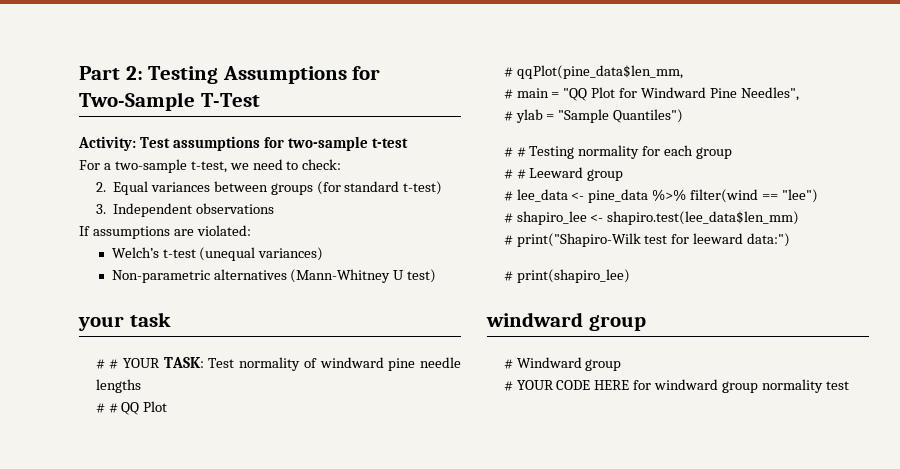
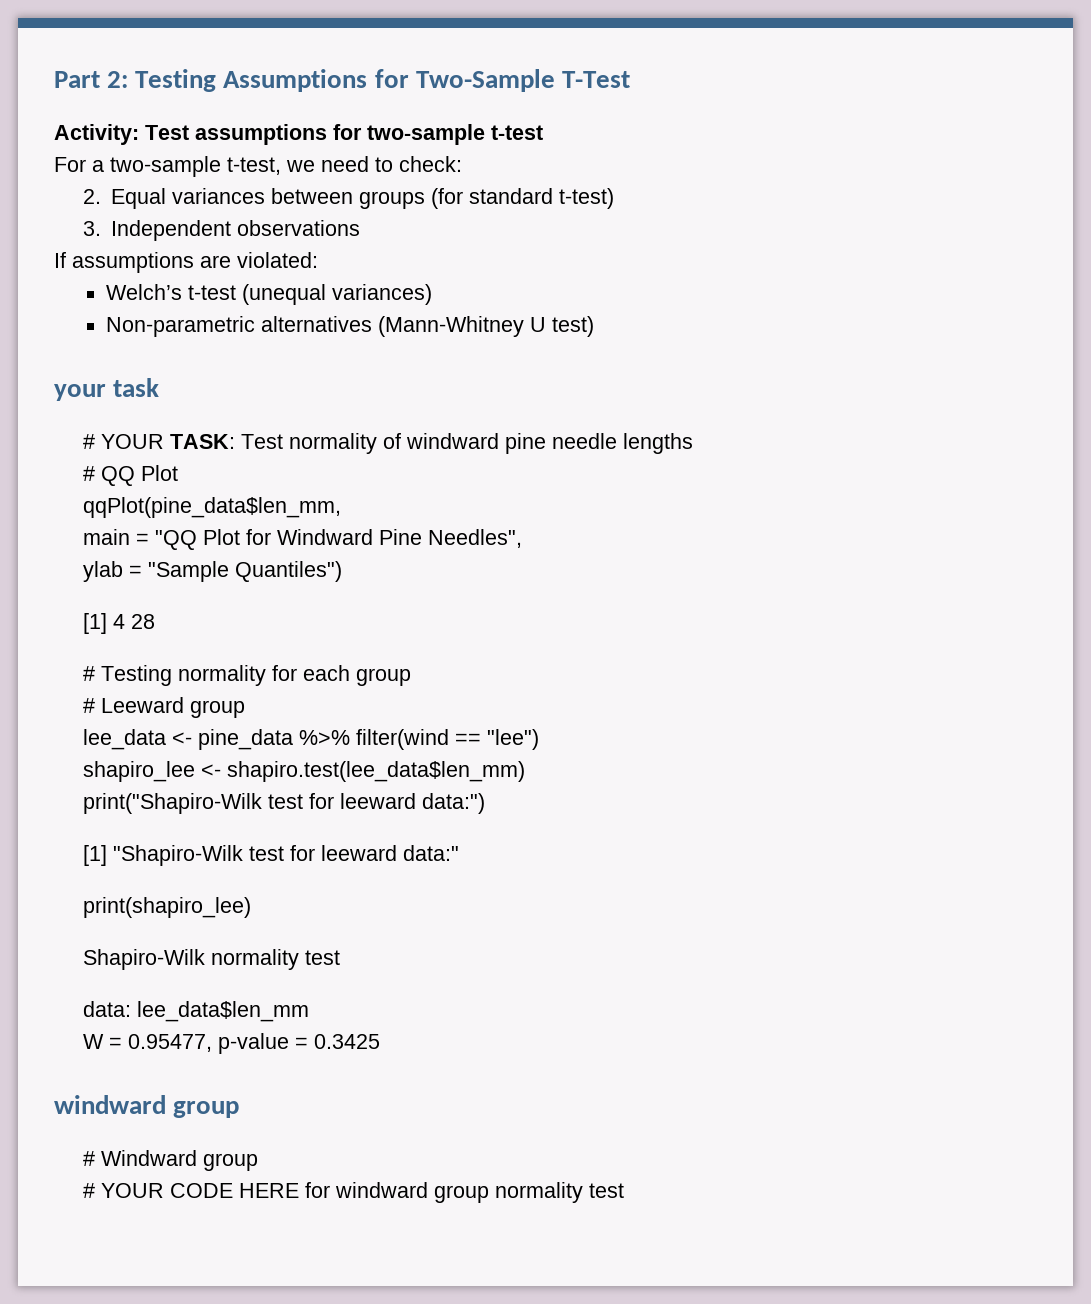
- # # YOUR TASK: Test normality of windward pine needle lengths
+ # YOUR TASK: Test normality of windward pine needle lengths
- # # QQ Plot
+ # QQ Plot
- # qqPlot(pine_data$len_mm,
+ qqPlot(pine_data$len_mm,
- # main = "QQ Plot for Windward Pine Needles",
+ main = "QQ Plot for Windward Pine Needles",
- # ylab = "Sample Quantiles")
+ ylab = "Sample Quantiles")
- # # Testing normality for each group
+ [1] 4 28
+ # Testing normality for each group
- # # Leeward group
+ # Leeward group
- # lee_data <- pine_data %>% filter(wind == "lee")
+ lee_data <- pine_data %>% filter(wind == "lee")
- # shapiro_lee <- shapiro.test(lee_data$len_mm)
+ shapiro_lee <- shapiro.test(lee_data$len_mm)
- # print("Shapiro-Wilk test for leeward data:")
+ print("Shapiro-Wilk test for leeward data:")
- # print(shapiro_lee)
+ [1] "Shapiro-Wilk test for leeward data:"
+ print(shapiro_lee)
+ Shapiro-Wilk normality test
+ data: lee_data$len_mm
+ W = 0.95477, p-value = 0.3425

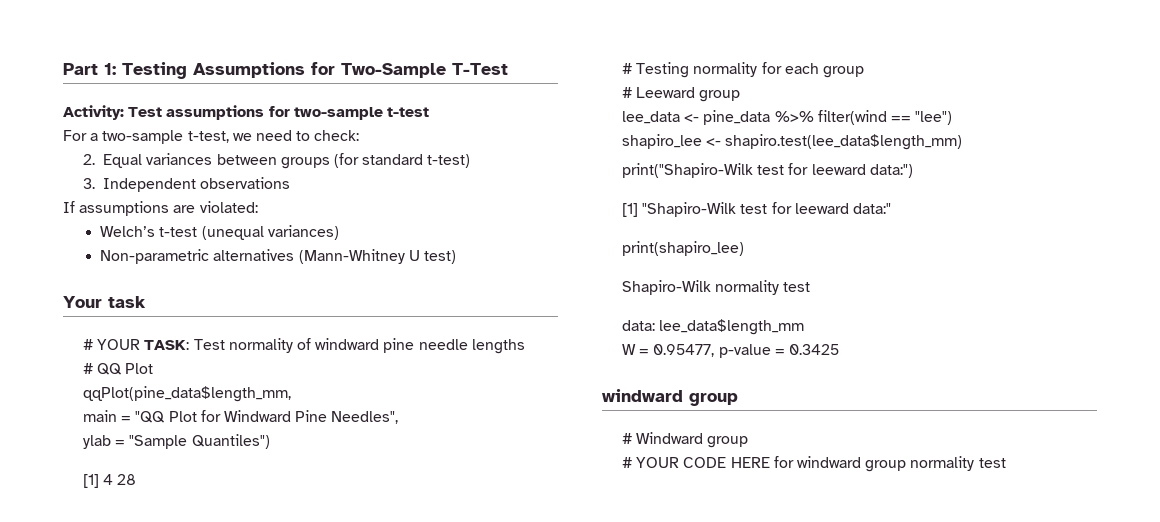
- Part 2: Testing Assumptions for Two-Sample T-Test
+ Part 1: Testing Assumptions for Two-Sample T-Test
- your task
+ Your task
- qqPlot(pine_data$len_mm,
+ qqPlot(pine_data$length_mm,
- shapiro_lee <- shapiro.test(lee_data$len_mm)
+ shapiro_lee <- shapiro.test(lee_data$length_mm)
- data: lee_data$len_mm
+ data: lee_data$length_mm

